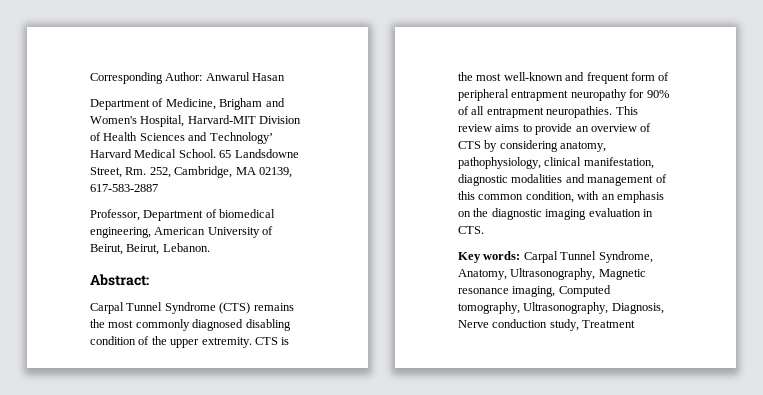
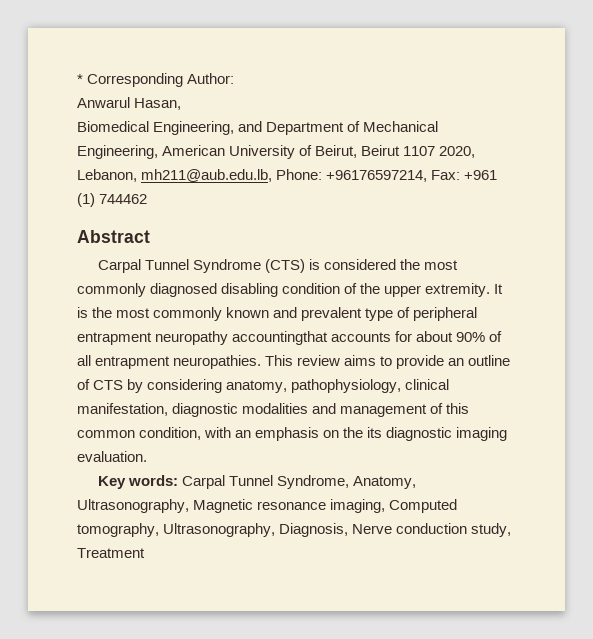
- Corresponding Author: Anwarul Hasan
- Department of Medicine, Brigham and Women's Hospital, Harvard-MIT Division of Health Sciences and Technology’ Harvard Medical School. 65 Landsdowne Street, Rm. 252, Cambridge, MA 02139, 617-583-2887
- Professor, Department of biomedical engineering, American University of Beirut, Beirut, Lebanon.
- Abstract:
+ * Corresponding Author:
+ Anwarul Hasan,
+ Biomedical Engineering, and Department of Mechanical Engineering, American University of Beirut, Beirut 1107 2020, Lebanon, mh211@aub.edu.lb, Phone: +96176597214, Fax: +961 (1) 744462
+ Abstract
- Carpal Tunnel Syndrome (CTS) remains the most commonly diagnosed disabling condition of the upper extremity.
+ Carpal Tunnel Syndrome (CTS) is considered the most commonly diagnosed disabling condition of the upper extremity.
- CTS is the most well-known and frequent form of peripheral entrapment neuropathy for 90% of all entrapment neuropathies.
+ It is the most commonly known and prevalent type of peripheral entrapment neuropathy accountingthat accounts for about 90% of all entrapment neuropathies.
- This review aims to provide an overview of CTS by considering anatomy, pathophysiology, clinical manifestation, diagnostic modalities and management of this common condition, with an emphasis on the diagnostic imaging evaluation in CTS.
+ This review aims to provide an outline of CTS by considering anatomy, pathophysiology, clinical manifestation, diagnostic modalities and management of this common condition, with an emphasis on the its diagnostic imaging evaluation.

